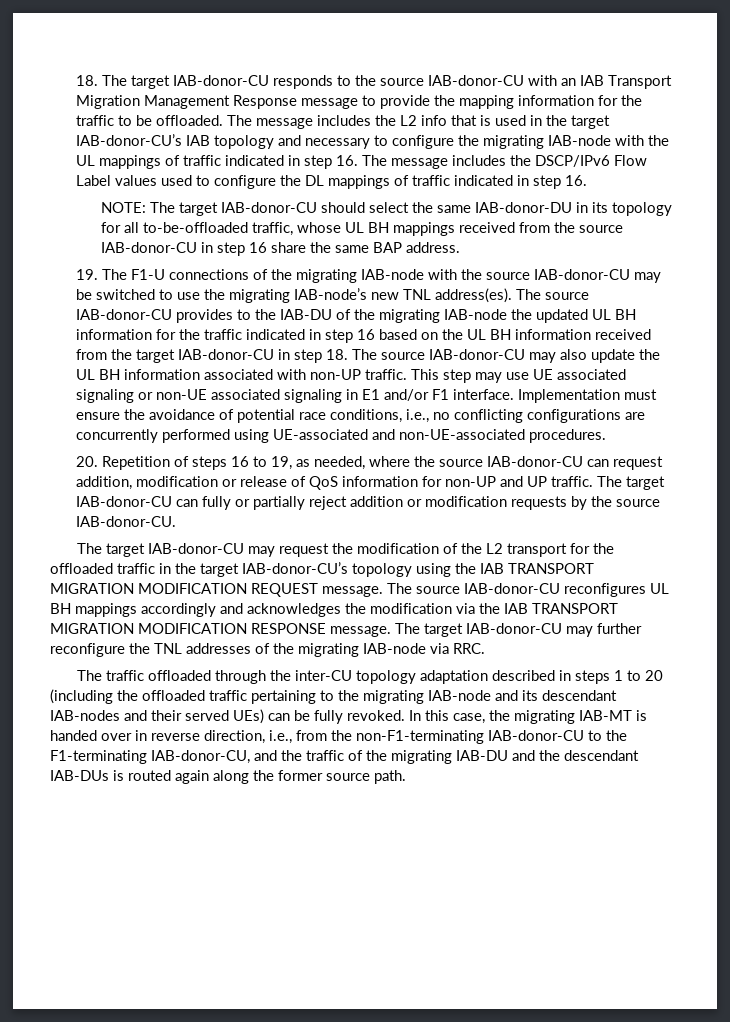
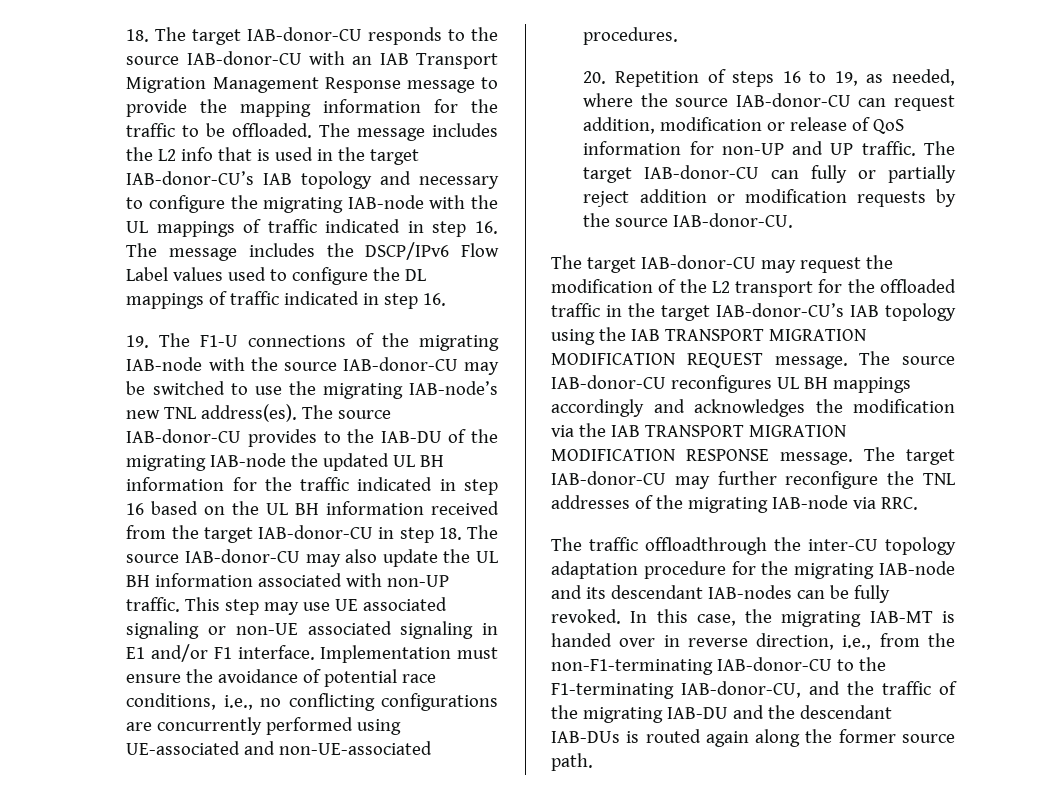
- NOTE: The target IAB-donor-CU should select the same IAB-donor-DU in its topology for all to-be-offloaded traffic, whose UL BH mappings received from the source IAB-donor-CU in step 16 share the same BAP address.
- The target IAB-donor-CU may request the modification of the L2 transport for the offloaded traffic in the target IAB-donor-CU’s topology using the IAB TRANSPORT MIGRATION MODIFICATION REQUEST message.
+ The target IAB-donor-CU may request the modification of the L2 transport for the offloaded traffic in the target IAB-donor-CU’s IAB topology using the IAB TRANSPORT MIGRATION MODIFICATION REQUEST message.
- The traffic offloaded through the inter-CU topology adaptation described in steps 1 to 20 (including the offloaded traffic pertaining to the migrating IAB-node and its descendant IAB-nodes and their served UEs) can be fully revoked.
+ The traffic offloadthrough the inter-CU topology adaptation procedure for the migrating IAB-node and its descendant IAB-nodes can be fully revoked.

